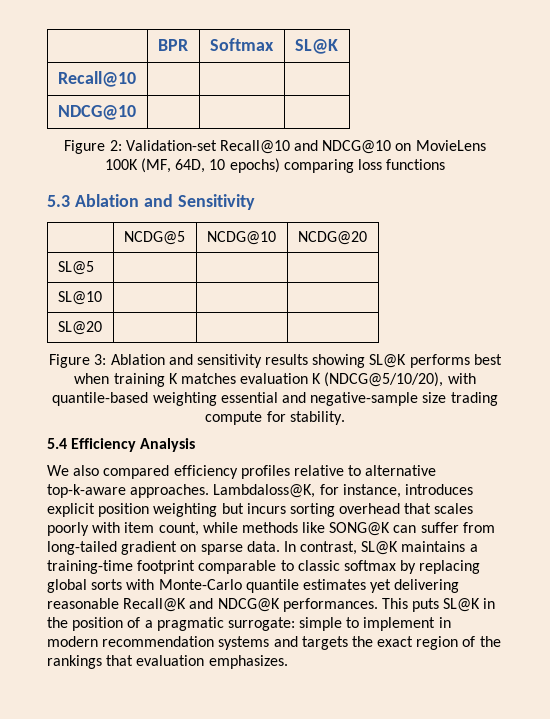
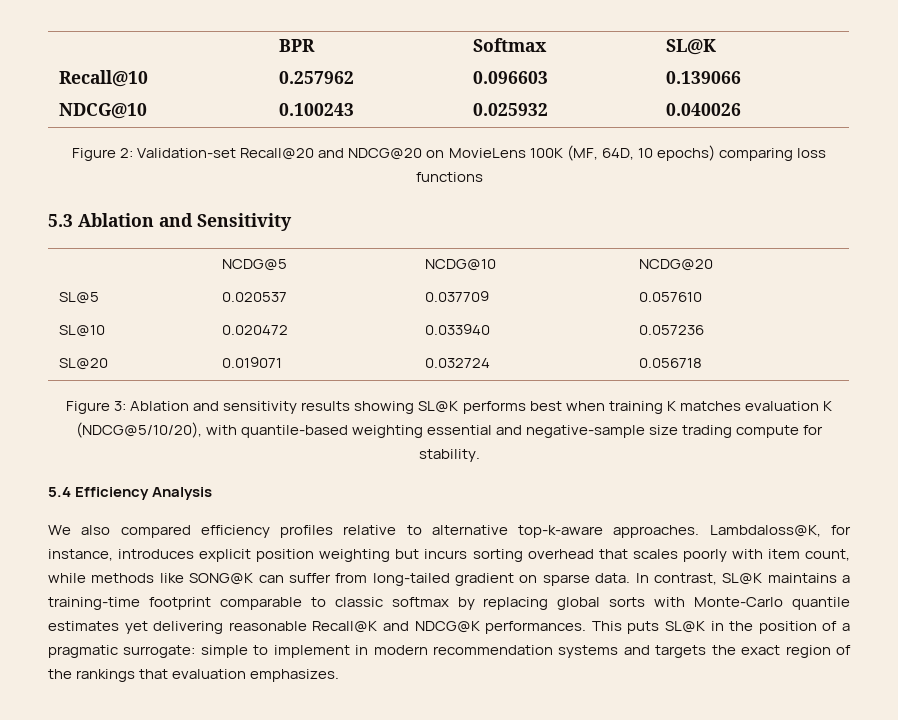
- Recall@10 | | |
- NDCG@10 | | |
+ Recall@10 | 0.257962 | 0.096603 | 0.139066
+ NDCG@10 | 0.100243 | 0.025932 | 0.040026
- Figure 2: Validation-set Recall@10 and NDCG@10 on MovieLens 100K (MF, 64D, 10 epochs) comparing loss functions
+ Figure 2: Validation-set Recall@20 and NDCG@20 on MovieLens 100K (MF, 64D, 10 epochs) comparing loss functions
- SL@5 | | |
- SL@10 | | |
- SL@20 | | |
+ SL@5 | 0.020537 | 0.037709 | 0.057610
+ SL@10 | 0.020472 | 0.033940 | 0.057236
+ SL@20 | 0.019071 | 0.032724 | 0.056718

